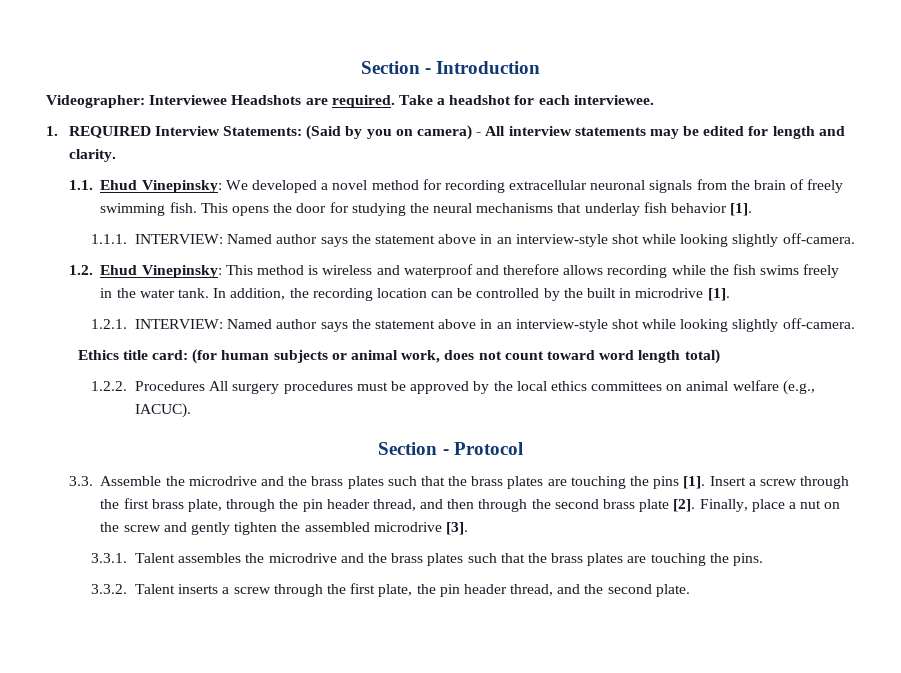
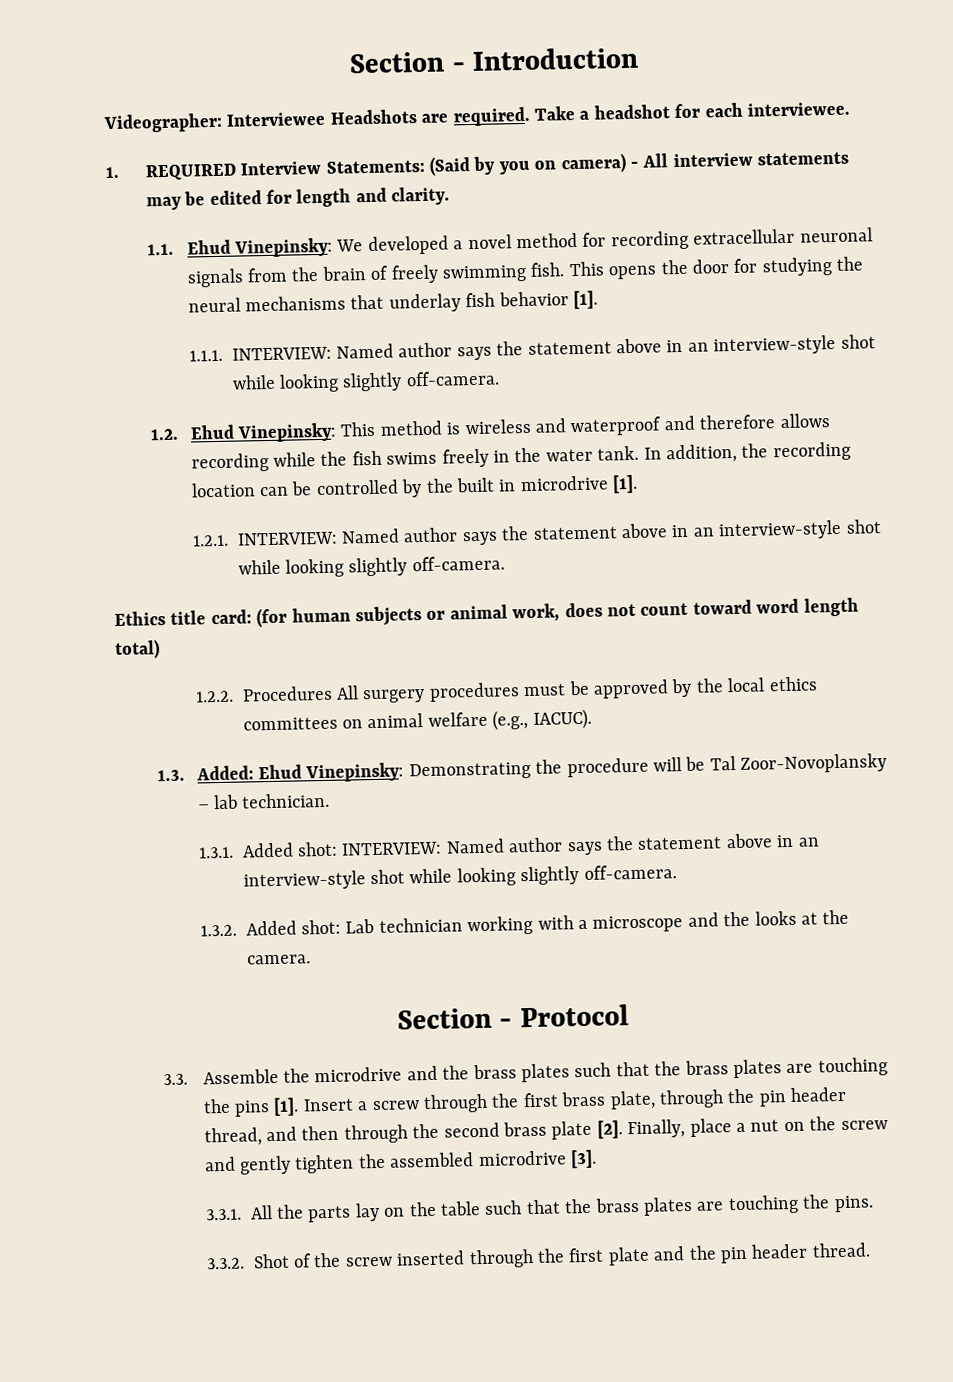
+ 1.3. Added: Ehud Vinepinsky: Demonstrating the procedure will be Tal Zoor-Novoplansky – lab technician.
+ 1.3.1. Added shot: INTERVIEW: Named author says the statement above in an interview-style shot while looking slightly off-camera.
+ 1.3.2. Added shot: Lab technician working with a microscope and the looks at the camera.
- 3.3.1. Talent assembles the microdrive and the brass plates such that the brass plates are touching the pins.
+ 3.3.1. All the parts lay on the table such that the brass plates are touching the pins.
- 3.3.2. Talent inserts a screw through the first plate, the pin header thread, and the second plate.
+ 3.3.2. Shot of the screw inserted through the first plate and the pin header thread.

